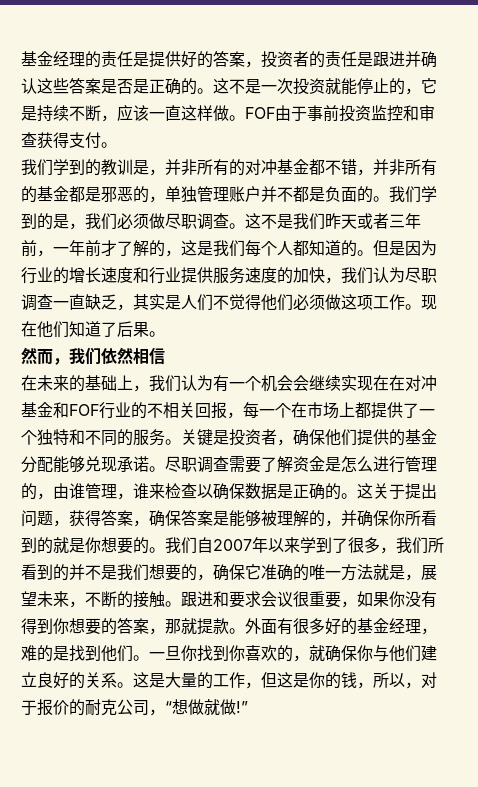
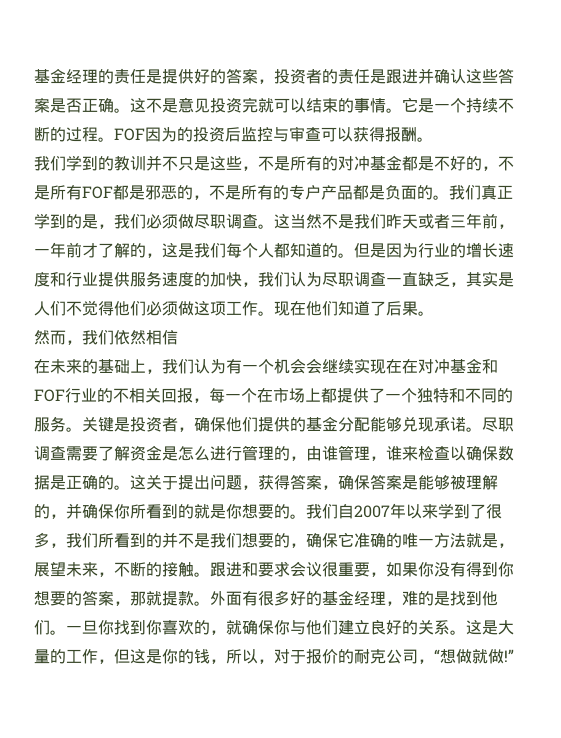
- 基金经理的责任是提供好的答案，投资者的责任是跟进并确认这些答案是否是正确的。这不是一次投资就能停止的，它是持续不断，应该一直这样做。FOF由于事前投资监控和审查获得支付。
- 我们学到的教训是，并非所有的对冲基金都不错，并非所有的基金都是邪恶的，单独管理账户并不都是负面的。
+ 基金经理的责任是提供好的答案，投资者的责任是跟进并确认这些答案是否正确。这不是意见投资完就可以结束的事情。它是一个持续不断的过程。FOF因为的投资后监控与审查可以获得报酬。
+ 我们学到的教训并不只是这些，不是所有的对冲基金都是不好的，不是所有FOF都是邪恶的，不是所有的专户产品都是负面的。
- 我们学到的是，我们必须做尽职调查。
+ 我们真正学到的是，我们必须做尽职调查。
- 这不是我们昨天或者三年前，一年前才了解的，这是我们每个人都知道的。
+ 这当然不是我们昨天或者三年前，一年前才了解的，这是我们每个人都知道的。

